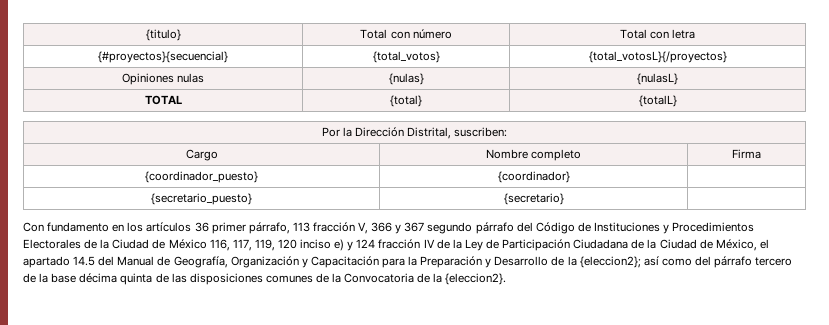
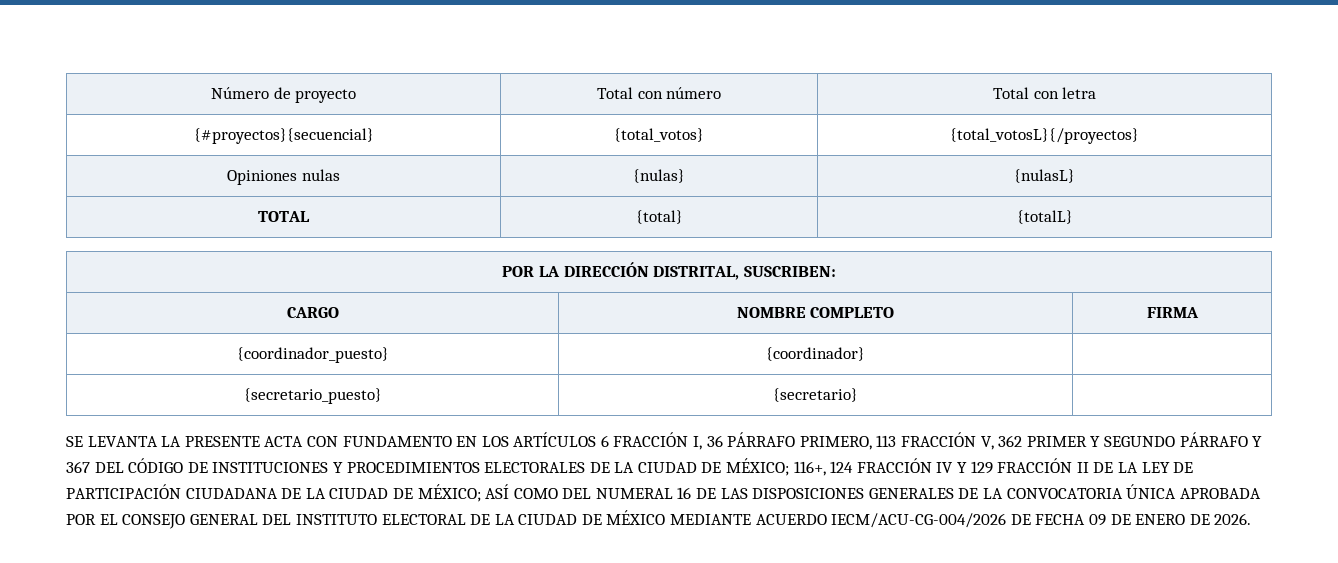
- {titulo} | Total con número | Total con letra
+ Número de proyecto | Total con número | Total con letra
- Por la Dirección Distrital, suscriben:
- Cargo | Nombre completo | Firma
+ POR LA DIRECCIÓN DISTRITAL, SUSCRIBEN:
+ CARGO | NOMBRE COMPLETO | FIRMA
  {coordinador_puesto} | {coordinador} |
  {secretario_puesto} | {secretario} |
- Con fundamento en los artículos 36 primer párrafo, 113 fracción V, 366 y 367 segundo párrafo del Código de Instituciones y Procedimientos Electorales de la Ciudad de México 116, 117, 119, 120 inciso e) y 124 fracción IV de la Ley de Participación Ciudadana de la Ciudad de México, el apartado 14.5 del Manual de Geografía, Organización y Capacitación para la Preparación y Desarrollo de la {eleccion2}; así como del párrafo tercero de la base décima quinta de las disposiciones comunes de la Convocatoria de la {eleccion2}.
+ SE LEVANTA LA PRESENTE ACTA CON FUNDAMENTO EN LOS ARTÍCULOS 6 FRACCIÓN I, 36 PÁRRAFO PRIMERO, 113 FRACCIÓN V, 362 PRIMER Y SEGUNDO PÁRRAFO Y 367 DEL CÓDIGO DE INSTITUCIONES Y PROCEDIMIENTOS ELECTORALES DE LA CIUDAD DE MÉXICO; 116+, 124 FRACCIÓN IV Y 129 FRACCIÓN II DE LA LEY DE PARTICIPACIÓN CIUDADANA DE LA CIUDAD DE MÉXICO; ASÍ COMO DEL NUMERAL 16 DE LAS DISPOSICIONES GENERALES DE LA CONVOCATORIA ÚNICA APROBADA POR EL CONSEJO GENERAL DEL INSTITUTO ELECTORAL DE LA CIUDAD DE MÉXICO MEDIANTE ACUERDO IECM/ACU-CG-004/2026 DE FECHA 09 DE ENERO DE 2026.

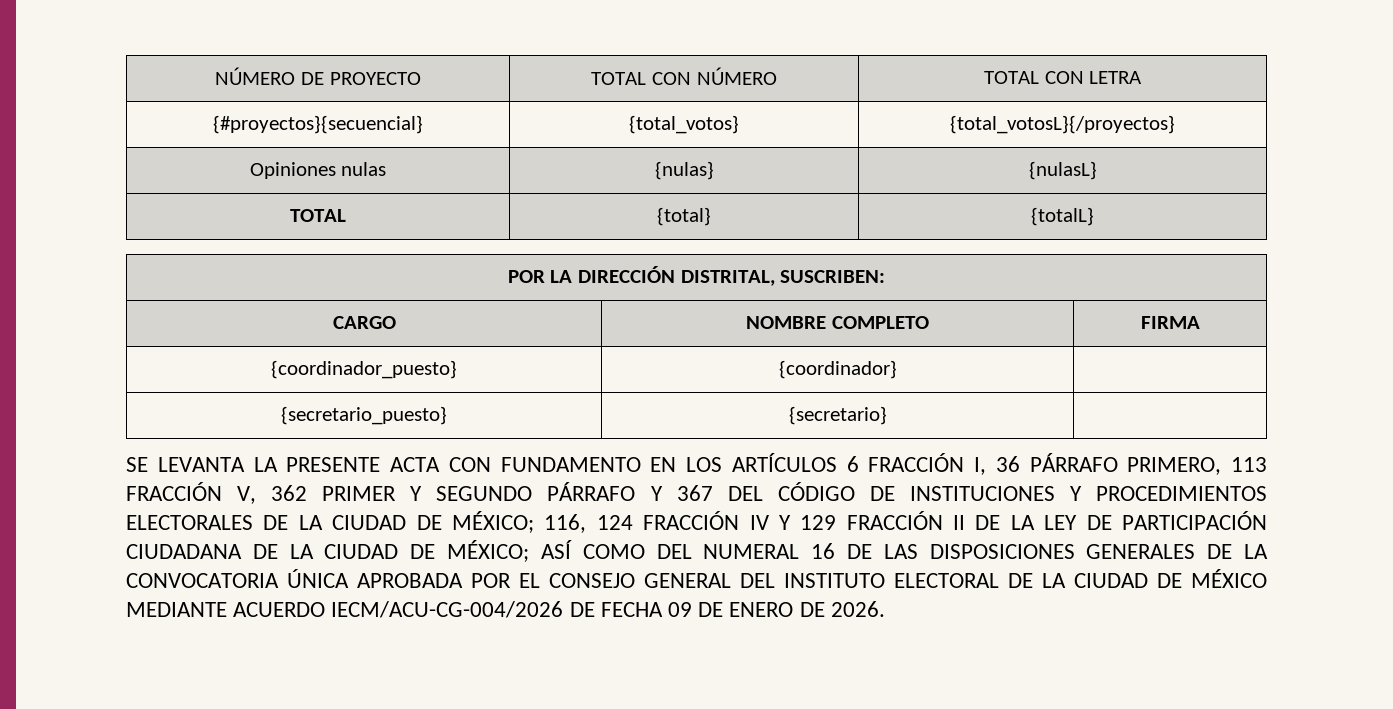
- Número de proyecto | Total con número | Total con letra
+ NÚMERO DE PROYECTO | TOTAL CON NÚMERO | TOTAL CON LETRA
- 116+, 124 FRACCIÓN IV Y 129 FRACCIÓN II DE LA LEY DE PARTICIPACIÓN CIUDADANA DE LA CIUDAD DE MÉXICO;
+ 116, 124 FRACCIÓN IV Y 129 FRACCIÓN II DE LA LEY DE PARTICIPACIÓN CIUDADANA DE LA CIUDAD DE MÉXICO;

